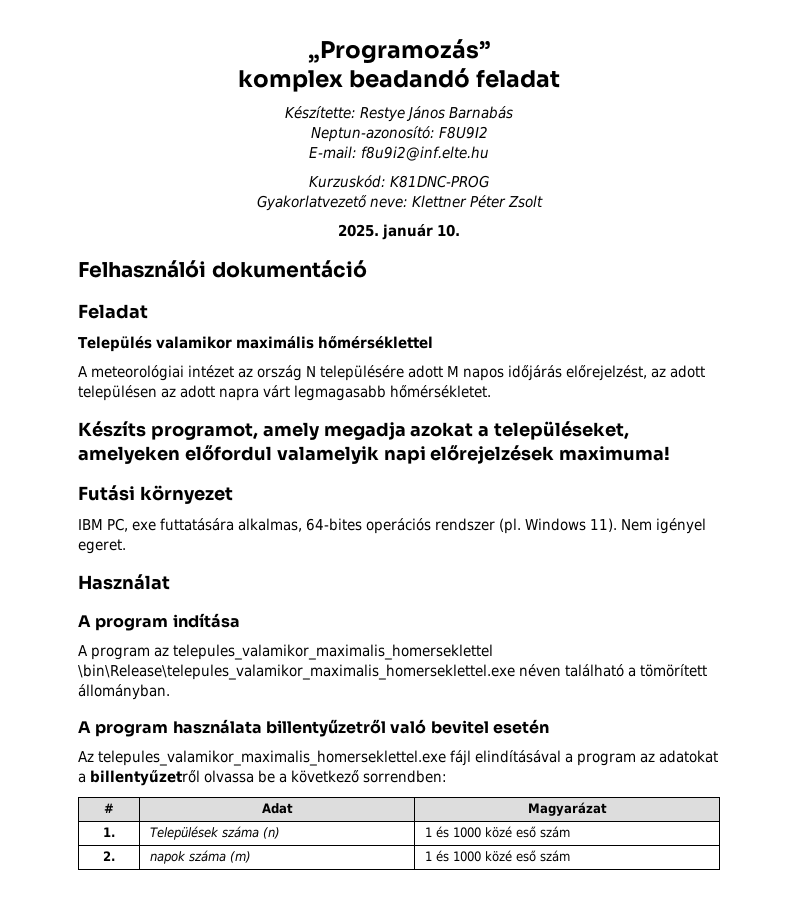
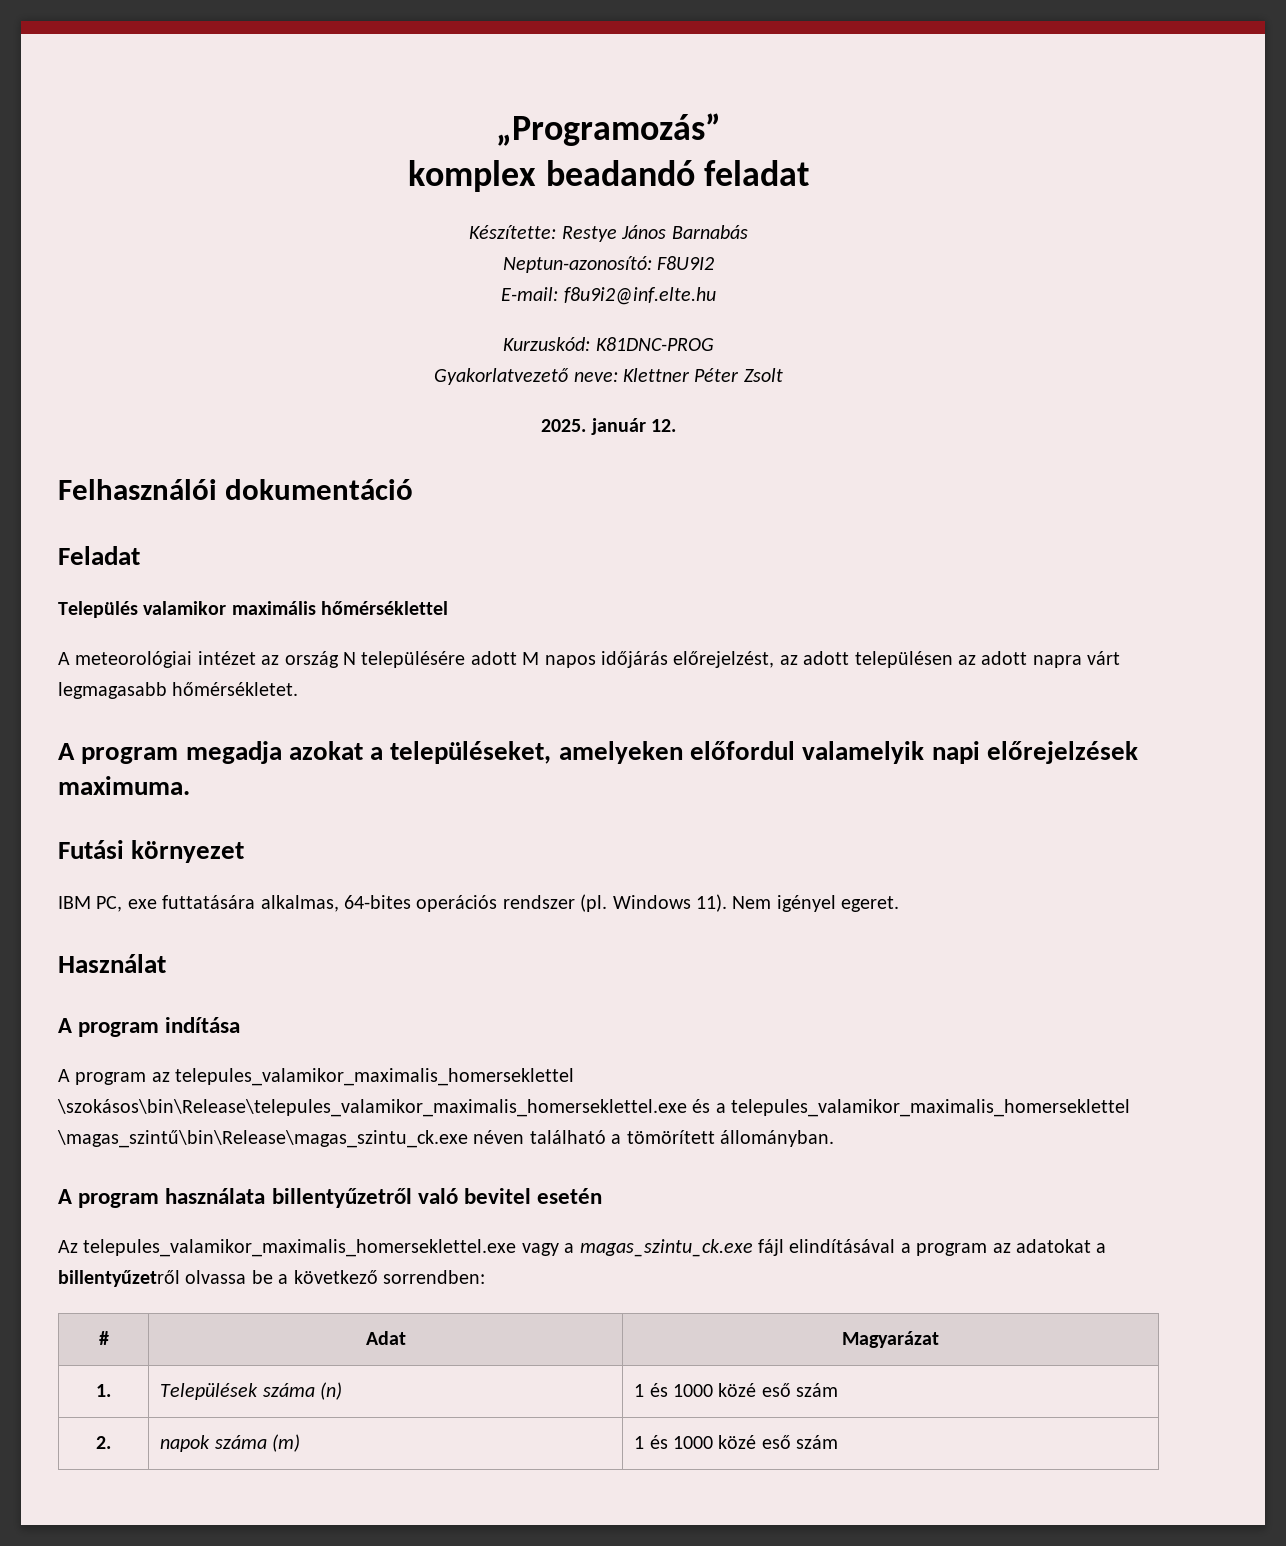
- 2025. január 10.
+ 2025. január 12.
- Készíts programot, amely megadja azokat a településeket, amelyeken előfordul valamelyik napi előrejelzések maximuma!
+ A program megadja azokat a településeket, amelyeken előfordul valamelyik napi előrejelzések maximuma.
- A program az telepules_valamikor_maximalis_homerseklettel \bin\Release\telepules_valamikor_maximalis_homerseklettel.exe néven található a tömörített állományban.
+ A program az telepules_valamikor_maximalis_homerseklettel \szokásos\bin\Release\telepules_valamikor_maximalis_homerseklettel.exe és a telepules_valamikor_maximalis_homerseklettel \magas_szintű\bin\Release\magas_szintu_ck.exe néven található a tömörített állományban.
- Az telepules_valamikor_maximalis_homerseklettel.exe fájl elindításával a program az adatokat a billentyűzetről olvassa be a következő sorrendben:
+ Az telepules_valamikor_maximalis_homerseklettel.exe vagy a magas_szintu_ck.exe fájl elindításával a program az adatokat a billentyűzetről olvassa be a következő sorrendben:

